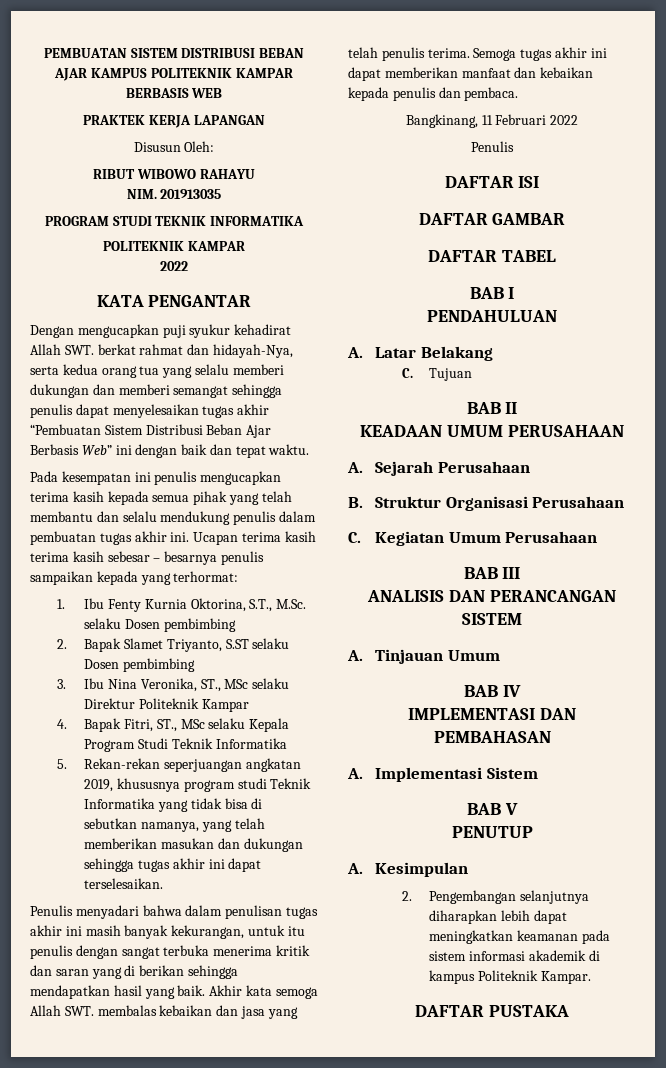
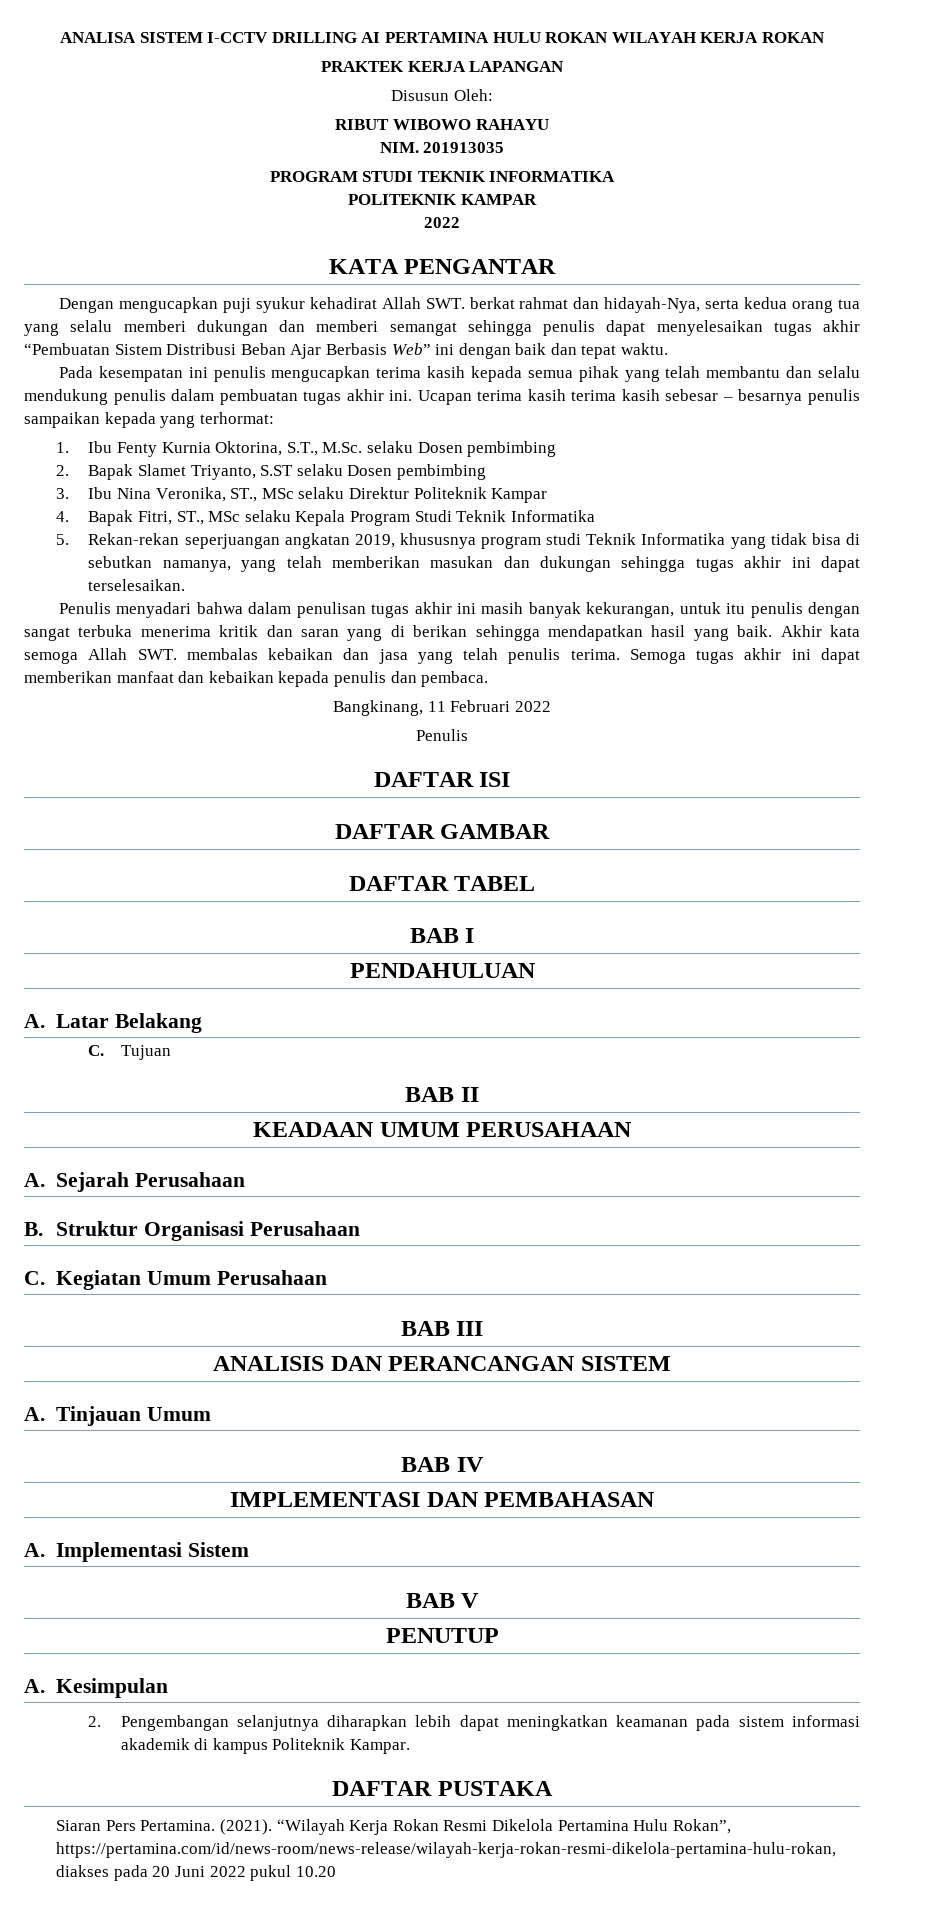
- PEMBUATAN SISTEM DISTRIBUSI BEBAN AJAR KAMPUS POLITEKNIK KAMPAR BERBASIS WEB
+ ANALISA SISTEM I-CCTV DRILLING AI PERTAMINA HULU ROKAN WILAYAH KERJA ROKAN
+ Siaran Pers Pertamina. (2021). “Wilayah Kerja Rokan Resmi Dikelola Pertamina Hulu Rokan”, https://pertamina.com/id/news-room/news-release/wilayah-kerja-rokan-resmi-dikelola-pertamina-hulu-rokan, diakses pada 20 Juni 2022 pukul 10.20

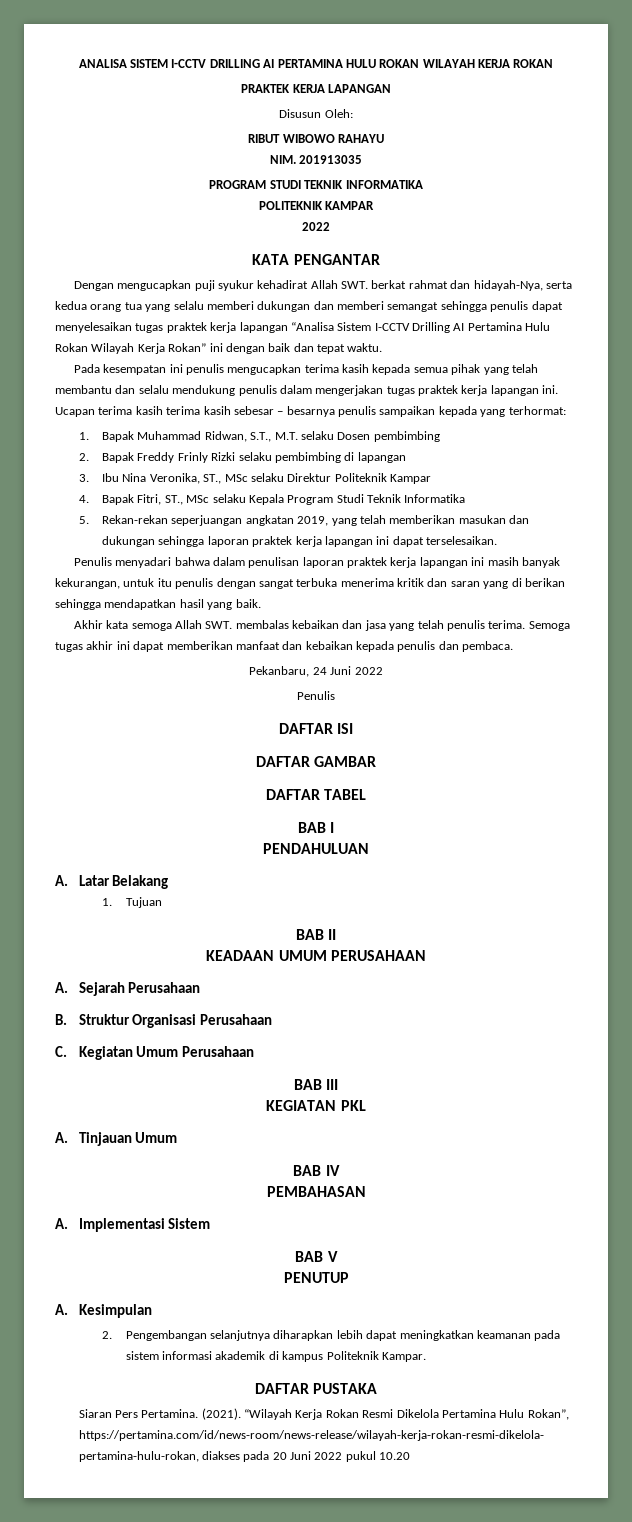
- Dengan mengucapkan puji syukur kehadirat Allah SWT. berkat rahmat dan hidayah-Nya, serta kedua orang tua yang selalu memberi dukungan dan memberi semangat sehingga penulis dapat menyelesaikan tugas akhir “Pembuatan Sistem Distribusi Beban Ajar Berbasis Web” ini dengan baik dan tepat waktu.
+ Dengan mengucapkan puji syukur kehadirat Allah SWT. berkat rahmat dan hidayah-Nya, serta kedua orang tua yang selalu memberi dukungan dan memberi semangat sehingga penulis dapat menyelesaikan tugas praktek kerja lapangan “Analisa Sistem I-CCTV Drilling AI Pertamina Hulu Rokan Wilayah Kerja Rokan” ini dengan baik dan tepat waktu.
- Pada kesempatan ini penulis mengucapkan terima kasih kepada semua pihak yang telah membantu dan selalu mendukung penulis dalam pembuatan tugas akhir ini.
+ Pada kesempatan ini penulis mengucapkan terima kasih kepada semua pihak yang telah membantu dan selalu mendukung penulis dalam mengerjakan tugas praktek kerja lapangan ini.
- 1. Ibu Fenty Kurnia Oktorina, S.T., M.Sc. selaku Dosen pembimbing
+ 1. Bapak Muhammad Ridwan, S.T., M.T. selaku Dosen pembimbing
- 2. Bapak Slamet Triyanto, S.ST selaku Dosen pembimbing
+ 2. Bapak Freddy Frinly Rizki selaku pembimbing di lapangan
- 5. Rekan-rekan seperjuangan angkatan 2019, khususnya program studi Teknik Informatika yang tidak bisa di sebutkan namanya, yang telah memberikan masukan dan dukungan sehingga tugas akhir ini dapat terselesaikan.
+ 5. Rekan-rekan seperjuangan angkatan 2019, yang telah memberikan masukan dan dukungan sehingga laporan praktek kerja lapangan ini dapat terselesaikan.
- Penulis menyadari bahwa dalam penulisan tugas akhir ini masih banyak kekurangan, untuk itu penulis dengan sangat terbuka menerima kritik dan saran yang di berikan sehingga mendapatkan hasil yang baik. Akhir kata semoga Allah SWT. membalas kebaikan dan jasa yang telah penulis terima.
+ Penulis menyadari bahwa dalam penulisan laporan praktek kerja lapangan ini masih banyak kekurangan, untuk itu penulis dengan sangat terbuka menerima kritik dan saran yang di berikan sehingga mendapatkan hasil yang baik.
+ Akhir kata semoga Allah SWT. membalas kebaikan dan jasa yang telah penulis terima.
- Bangkinang, 11 Februari 2022
+ Pekanbaru, 24 Juni 2022
- C. Tujuan
+ 1. Tujuan
- ANALISIS DAN PERANCANGAN SISTEM
+ KEGIATAN PKL
- IMPLEMENTASI DAN PEMBAHASAN
+ PEMBAHASAN

